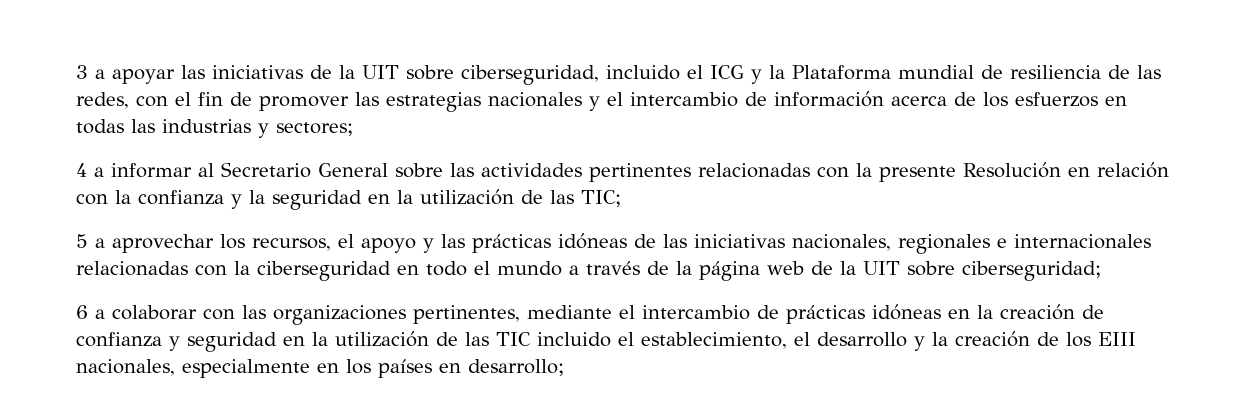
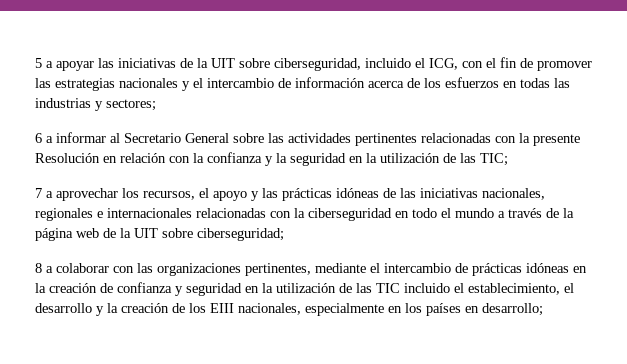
- 3 a apoyar las iniciativas de la UIT sobre ciberseguridad, incluido el ICG y la Plataforma mundial de resiliencia de las redes, con el fin de promover las estrategias nacionales y el intercambio de información acerca de los esfuerzos en todas las industrias y sectores;
+ 5 a apoyar las iniciativas de la UIT sobre ciberseguridad, incluido el ICG, con el fin de promover las estrategias nacionales y el intercambio de información acerca de los esfuerzos en todas las industrias y sectores;
- 4 a informar al Secretario General sobre las actividades pertinentes relacionadas con la presente Resolución en relación con la confianza y la seguridad en la utilización de las TIC;
+ 6 a informar al Secretario General sobre las actividades pertinentes relacionadas con la presente Resolución en relación con la confianza y la seguridad en la utilización de las TIC;
- 5 a aprovechar los recursos, el apoyo y las prácticas idóneas de las iniciativas nacionales, regionales e internacionales relacionadas con la ciberseguridad en todo el mundo a través de la página web de la UIT sobre ciberseguridad;
+ 7 a aprovechar los recursos, el apoyo y las prácticas idóneas de las iniciativas nacionales, regionales e internacionales relacionadas con la ciberseguridad en todo el mundo a través de la página web de la UIT sobre ciberseguridad;
- 6 a colaborar con las organizaciones pertinentes, mediante el intercambio de prácticas idóneas en la creación de confianza y seguridad en la utilización de las TIC incluido el establecimiento, el desarrollo y la creación de los EIII nacionales, especialmente en los países en desarrollo;
+ 8 a colaborar con las organizaciones pertinentes, mediante el intercambio de prácticas idóneas en la creación de confianza y seguridad en la utilización de las TIC incluido el establecimiento, el desarrollo y la creación de los EIII nacionales, especialmente en los países en desarrollo;

